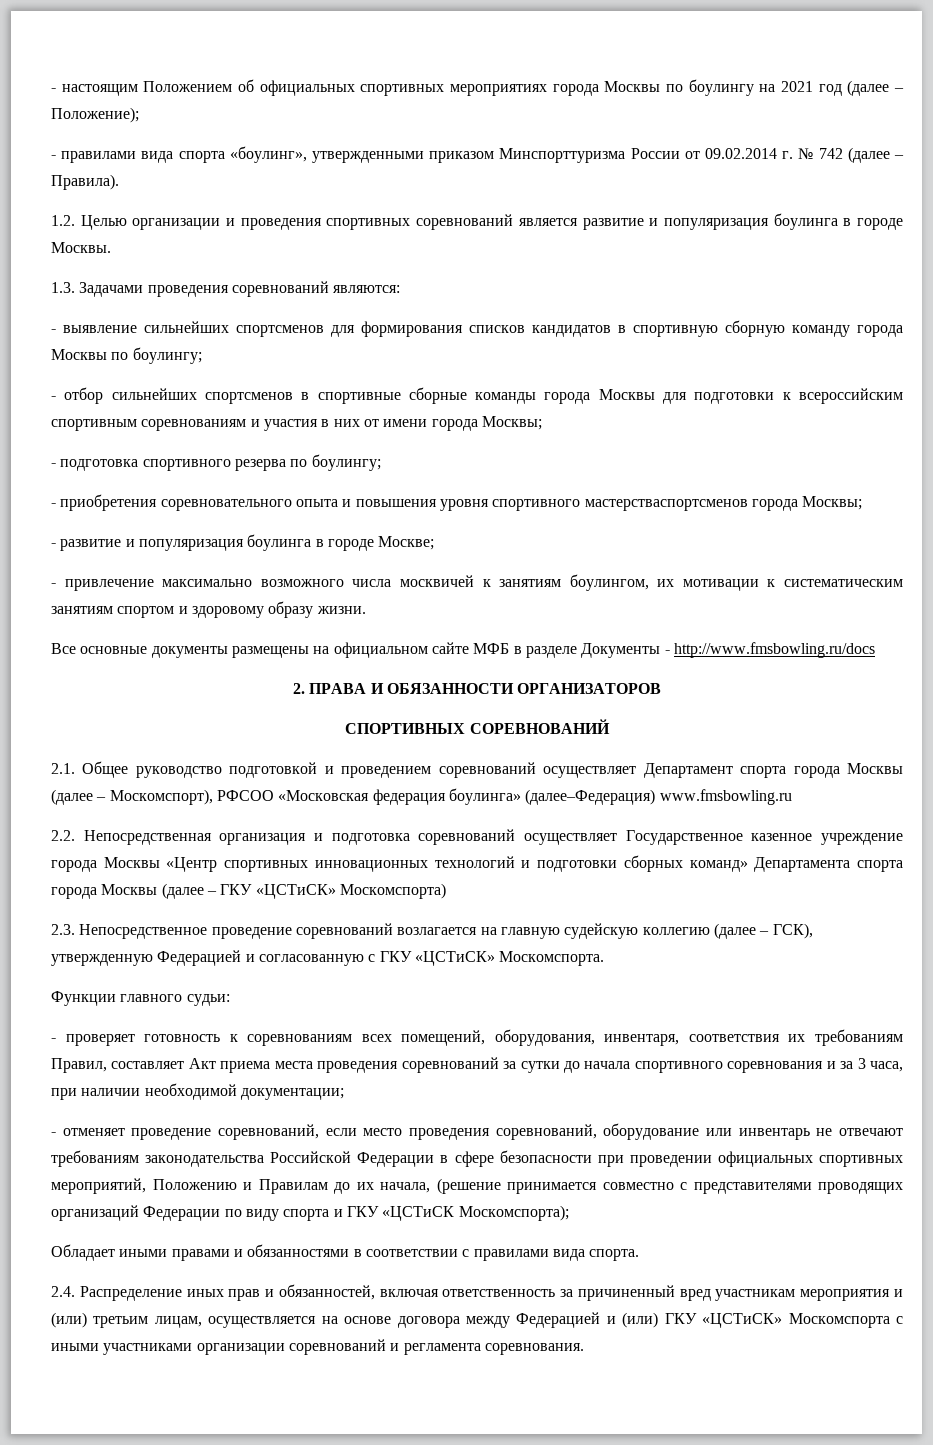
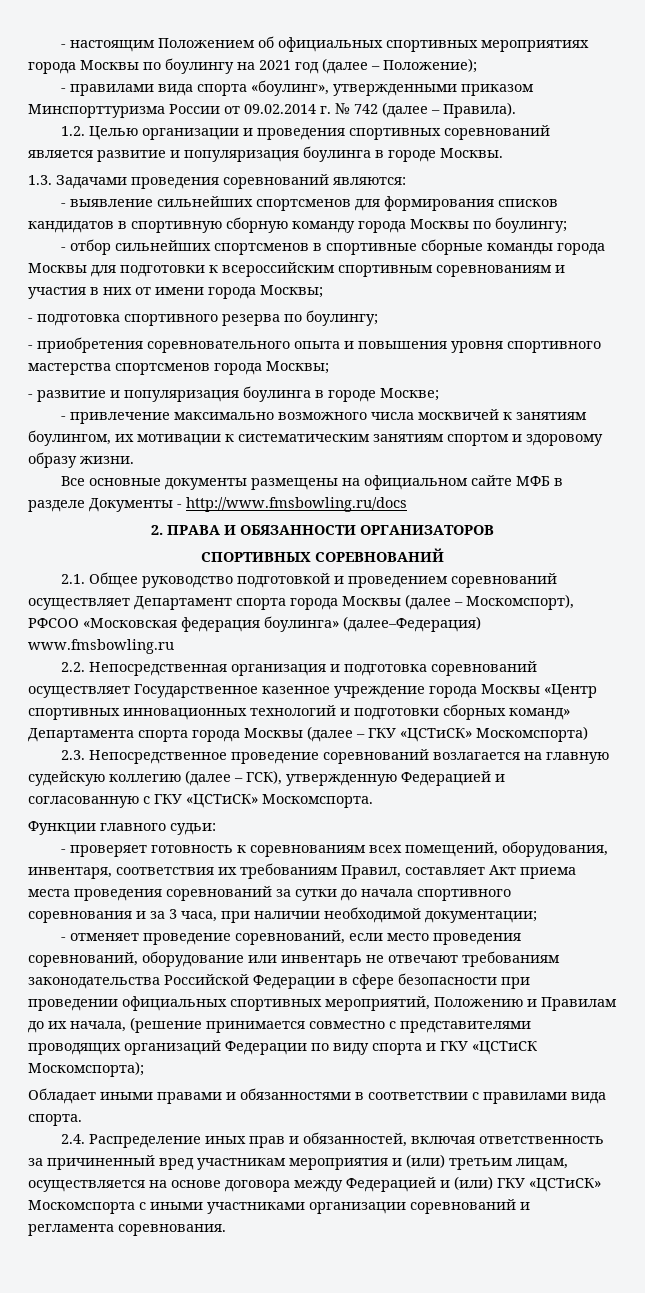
- - приобретения соревновательного опыта и повышения уровня спортивного мастерстваспортсменов города Москвы;
+ - приобретения соревновательного опыта и повышения уровня спортивного мастерства спортсменов города Москвы;

